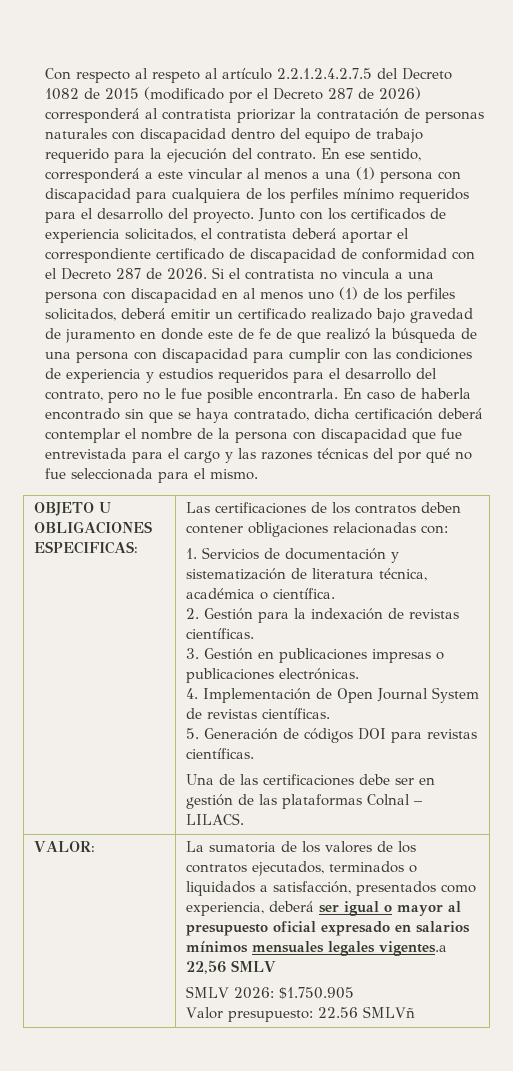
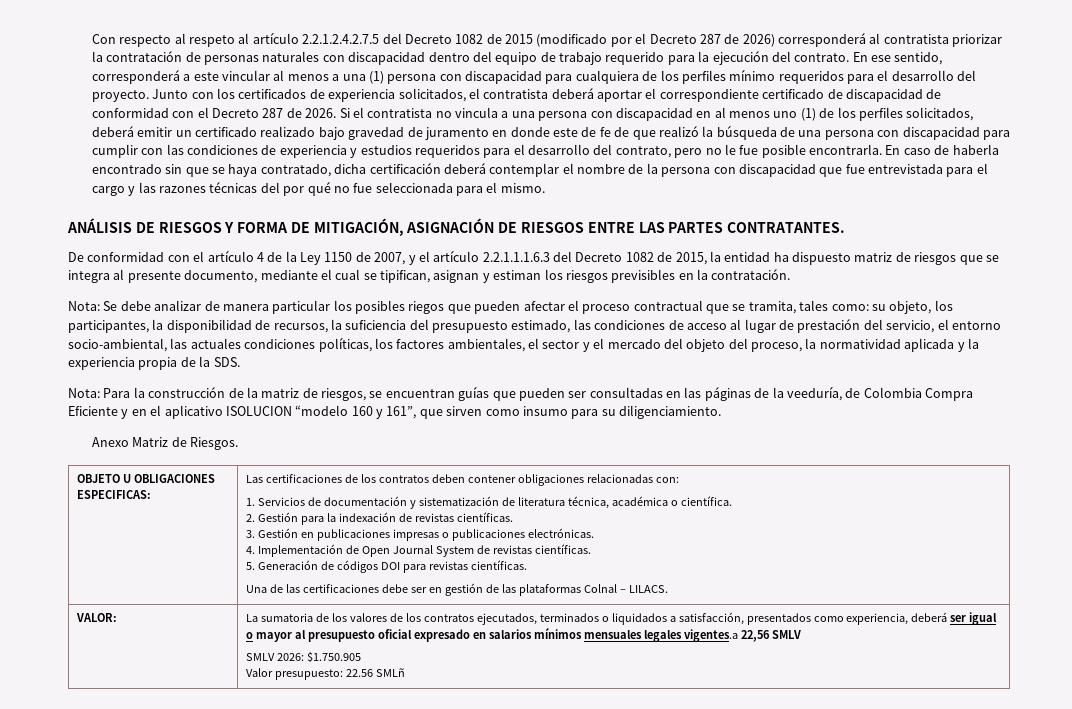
+ ANÁLISIS DE RIESGOS Y FORMA DE MITIGACIÓN, ASIGNACIÓN DE RIESGOS ENTRE LAS PARTES CONTRATANTES.
+ De conformidad con el artículo 4 de la Ley 1150 de 2007, y el artículo 2.2.1.1.1.6.3 del Decreto 1082 de 2015, la entidad ha dispuesto matriz de riesgos que se integra al presente documento, mediante el cual se tipifican, asignan y estiman los riesgos previsibles en la contratación.
+ Nota: Se debe analizar de manera particular los posibles riegos que pueden afectar el proceso contractual que se tramita, tales como: su objeto, los participantes, la disponibilidad de recursos, la suficiencia del presupuesto estimado, las condiciones de acceso al lugar de prestación del servicio, el entorno socio-ambiental, las actuales condiciones políticas, los factores ambientales, el sector y el mercado del objeto del proceso, la normatividad aplicada y la experiencia propia de la SDS.
+ Nota: Para la construcción de la matriz de riesgos, se encuentran guías que pueden ser consultadas en las páginas de la veeduría, de Colombia Compra Eficiente y en el aplicativo ISOLUCION “modelo 160 y 161”, que sirven como insumo para su diligenciamiento.
+ Anexo Matriz de Riesgos.
- Valor presupuesto: 22.56 SMLVñ
+ Valor presupuesto: 22.56 SMLñ

